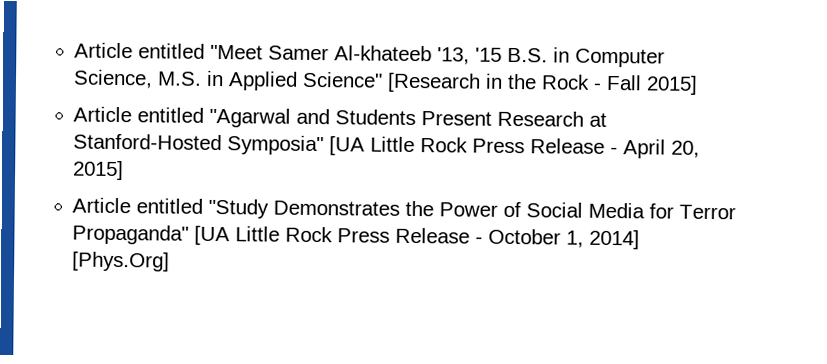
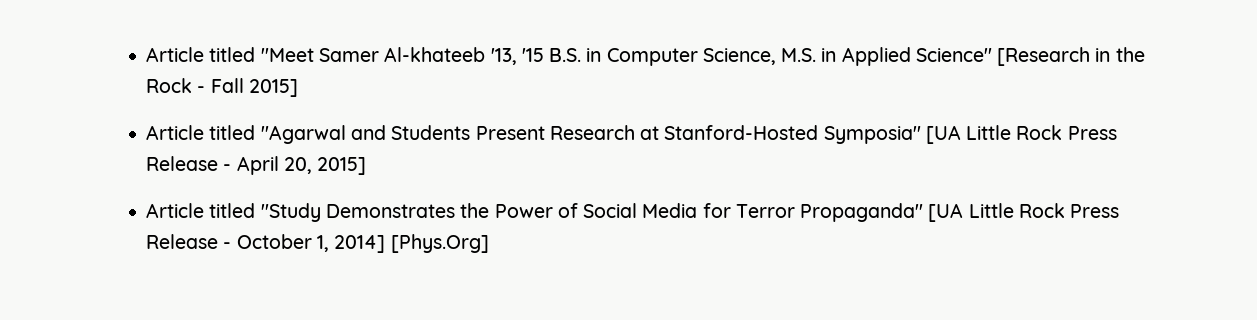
- Article entitled "Meet Samer Al-khateeb '13, '15 B.S. in Computer Science, M.S. in Applied Science" [Research in the Rock - Fall 2015]
+ Article titled "Meet Samer Al-khateeb '13, '15 B.S. in Computer Science, M.S. in Applied Science" [Research in the Rock - Fall 2015]
- Article entitled "Agarwal and Students Present Research at Stanford-Hosted Symposia" [UA Little Rock Press Release - April 20, 2015]
+ Article titled "Agarwal and Students Present Research at Stanford-Hosted Symposia" [UA Little Rock Press Release - April 20, 2015]
- Article entitled "Study Demonstrates the Power of Social Media for Terror Propaganda" [UA Little Rock Press Release - October 1, 2014] [Phys.Org]
+ Article titled "Study Demonstrates the Power of Social Media for Terror Propaganda" [UA Little Rock Press Release - October 1, 2014] [Phys.Org]

